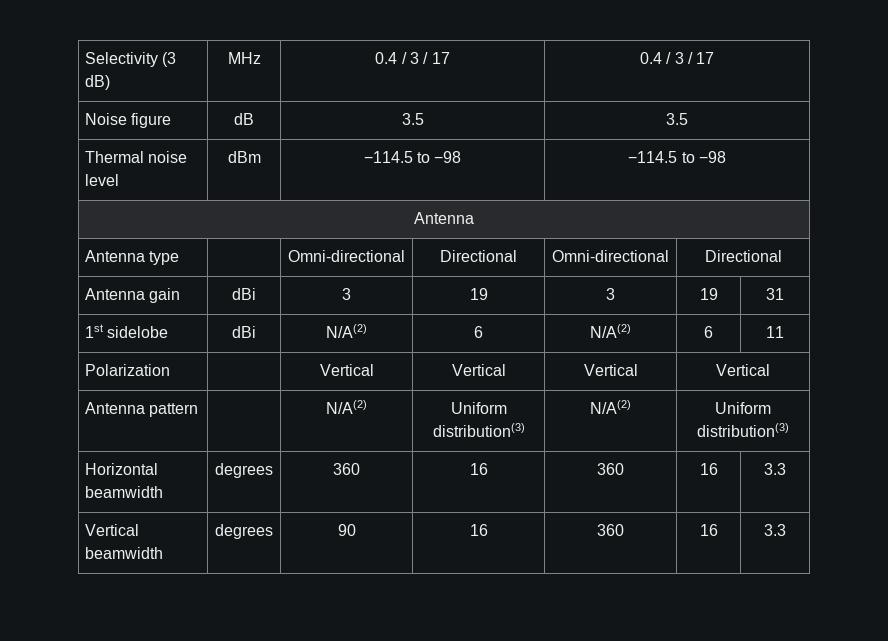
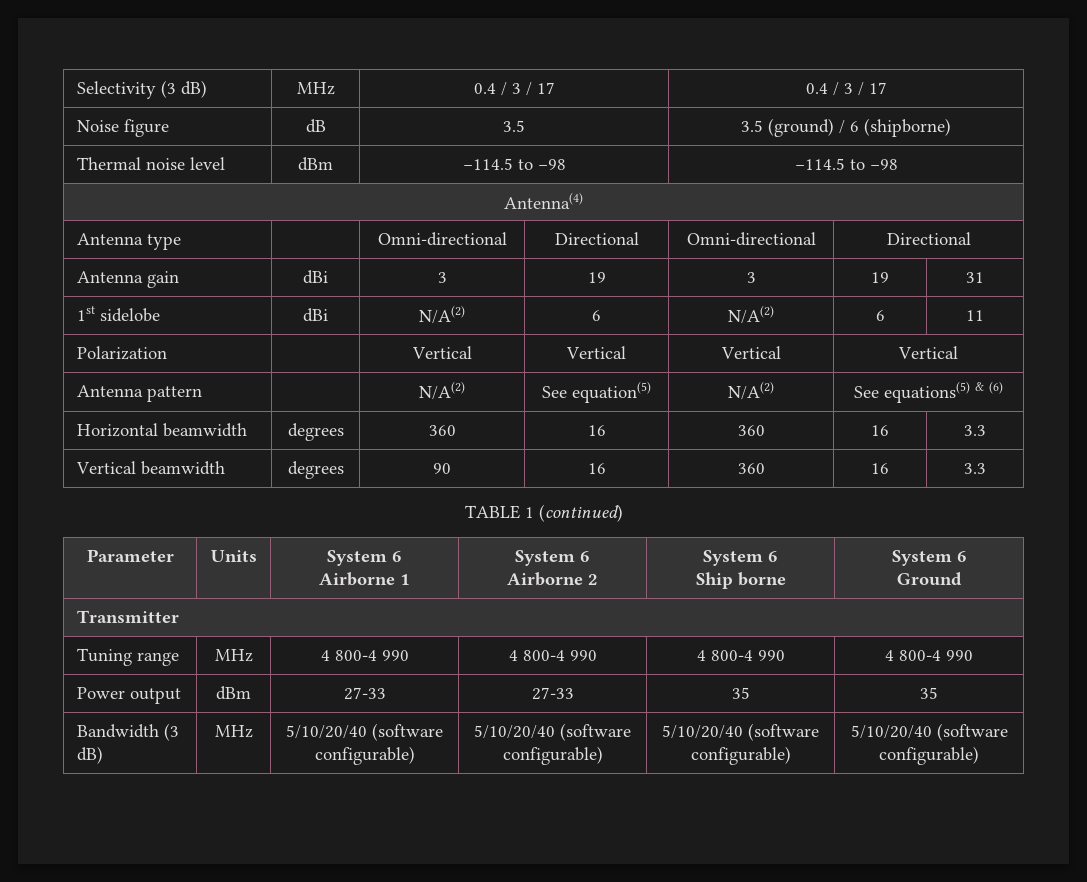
- Noise figure | dB | 3.5 | 3.5
+ Noise figure | dB | 3.5 | 3.5 (ground) / 6 (shipborne)
  Thermal noise level | dBm | −114.5 to −98 | −114.5 to −98
- Antenna
+ Antenna(4)
- Antenna pattern | | N/A(2) | Uniform distribution(3) | N/A(2) | Uniform distribution(3)
+ Antenna pattern | | N/A(2) | See equation(5) | N/A(2) | See equations(5) & (6)
+ TABLE 1 (continued)
+ Parameter | Units | System 6
+ Airborne 1 | System 6
+ Airborne 2 | System 6
+ Ship borne | System 6
+ Ground
+ Transmitter
+ Tuning range | MHz | 4 800-4 990 | 4 800-4 990 | 4 800-4 990 | 4 800-4 990
+ Power output | dBm | 27-33 | 27-33 | 35 | 35
+ Bandwidth (3 dB) | MHz | 5/10/20/40 (software configurable) | 5/10/20/40 (software configurable) | 5/10/20/40 (software configurable) | 5/10/20/40 (software configurable)

